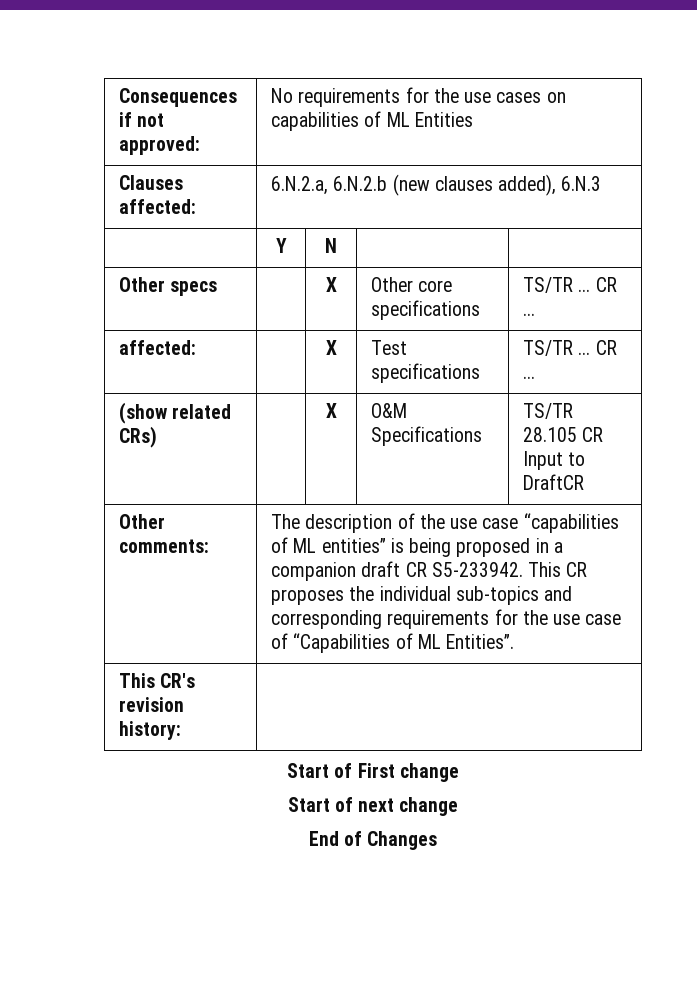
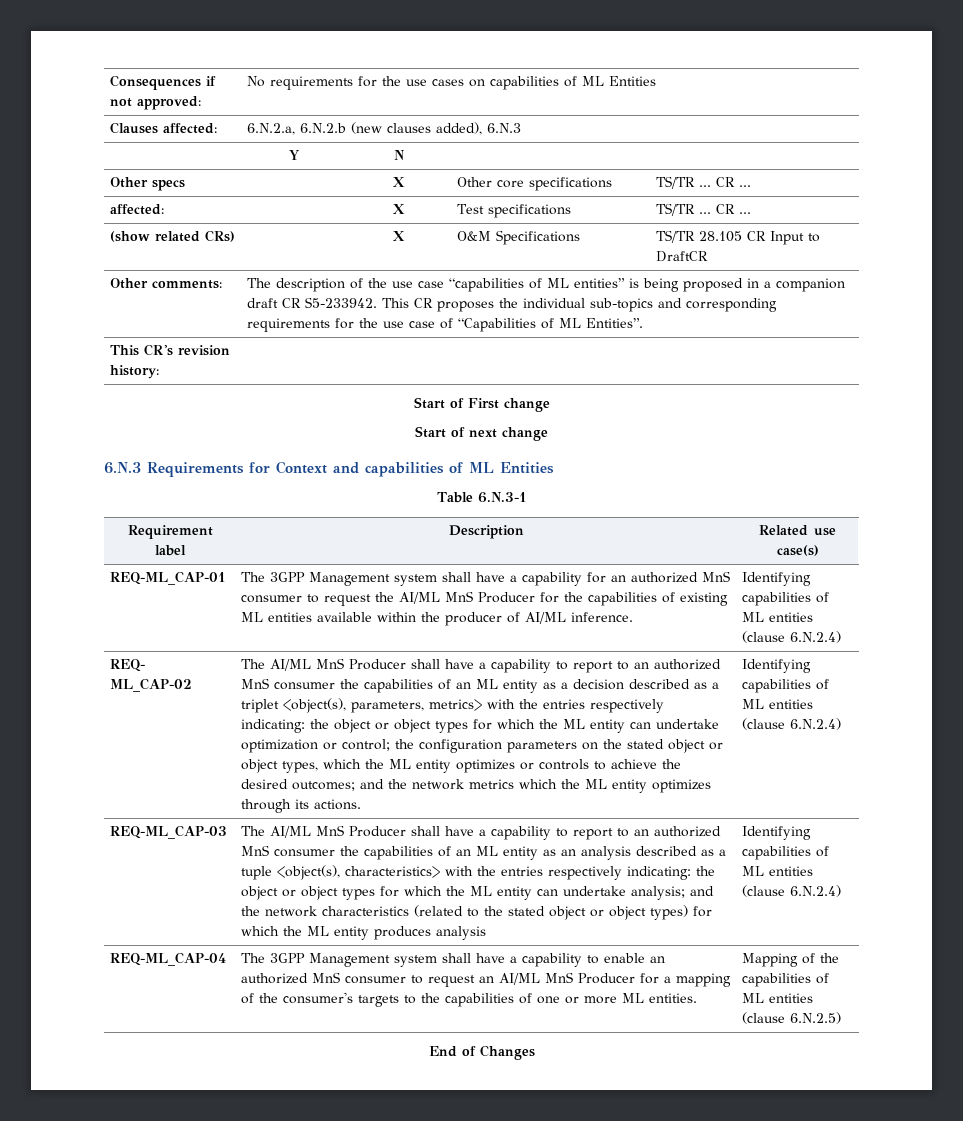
+ 6.N.3 Requirements for Context and capabilities of ML Entities
+ Table 6.N.3-1
+ Requirement label | Description | Related use case(s)
+ REQ-ML_CAP-01 | The 3GPP Management system shall have a capability for an authorized MnS consumer to request the AI/ML MnS Producer for the capabilities of existing ML entities available within the producer of AI/ML inference. | Identifying capabilities of ML entities (clause 6.N.2.4)
+ REQ- ML_CAP-02 | The AI/ML MnS Producer shall have a capability to report to an authorized MnS consumer the capabilities of an ML entity as a decision described as a triplet <object(s), parameters, metrics> with the entries respectively indicating: the object or object types for which the ML entity can undertake optimization or control; the configuration parameters on the stated object or object types, which the ML entity optimizes or controls to achieve the desired outcomes; and the network metrics which the ML entity optimizes through its actions. | Identifying capabilities of ML entities (clause 6.N.2.4)
+ REQ-ML_CAP-03 | The AI/ML MnS Producer shall have a capability to report to an authorized MnS consumer the capabilities of an ML entity as an analysis described as a tuple <object(s), characteristics> with the entries respectively indicating: the object or object types for which the ML entity can undertake analysis; and the network characteristics (related to the stated object or object types) for which the ML entity produces analysis | Identifying capabilities of ML entities (clause 6.N.2.4)
+ REQ-ML_CAP-04 | The 3GPP Management system shall have a capability to enable an authorized MnS consumer to request an AI/ML MnS Producer for a mapping of the consumer's targets to the capabilities of one or more ML entities. | Mapping of the capabilities of ML entities (clause 6.N.2.5)

